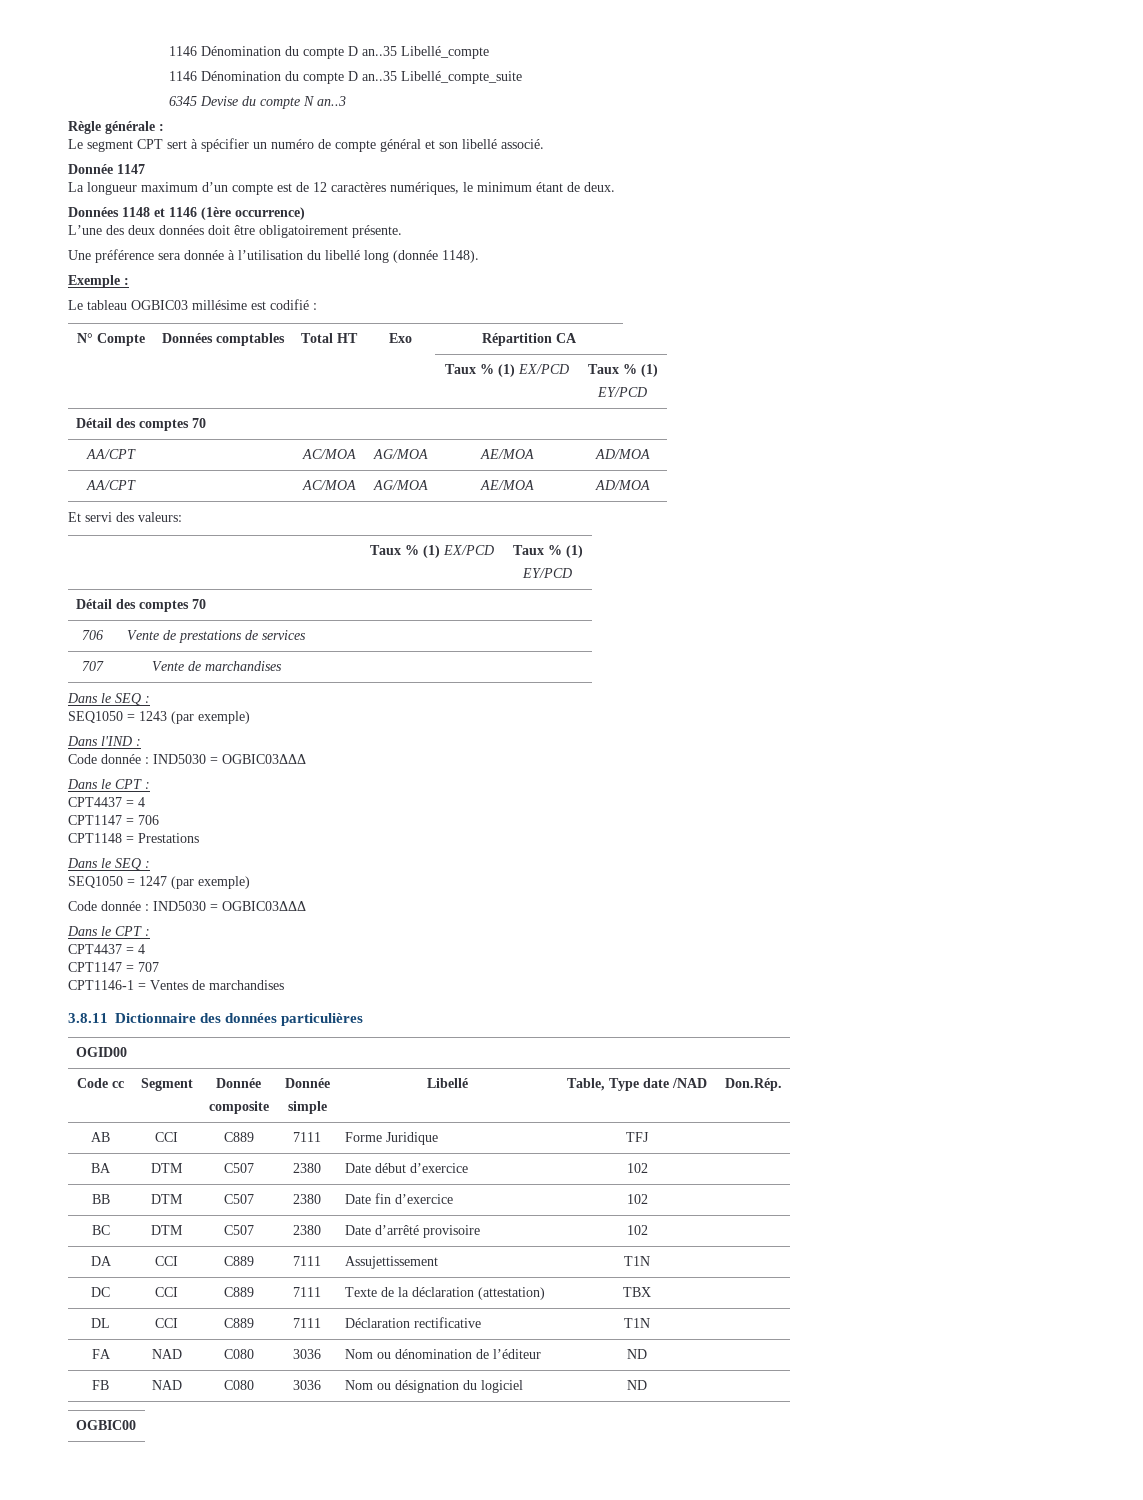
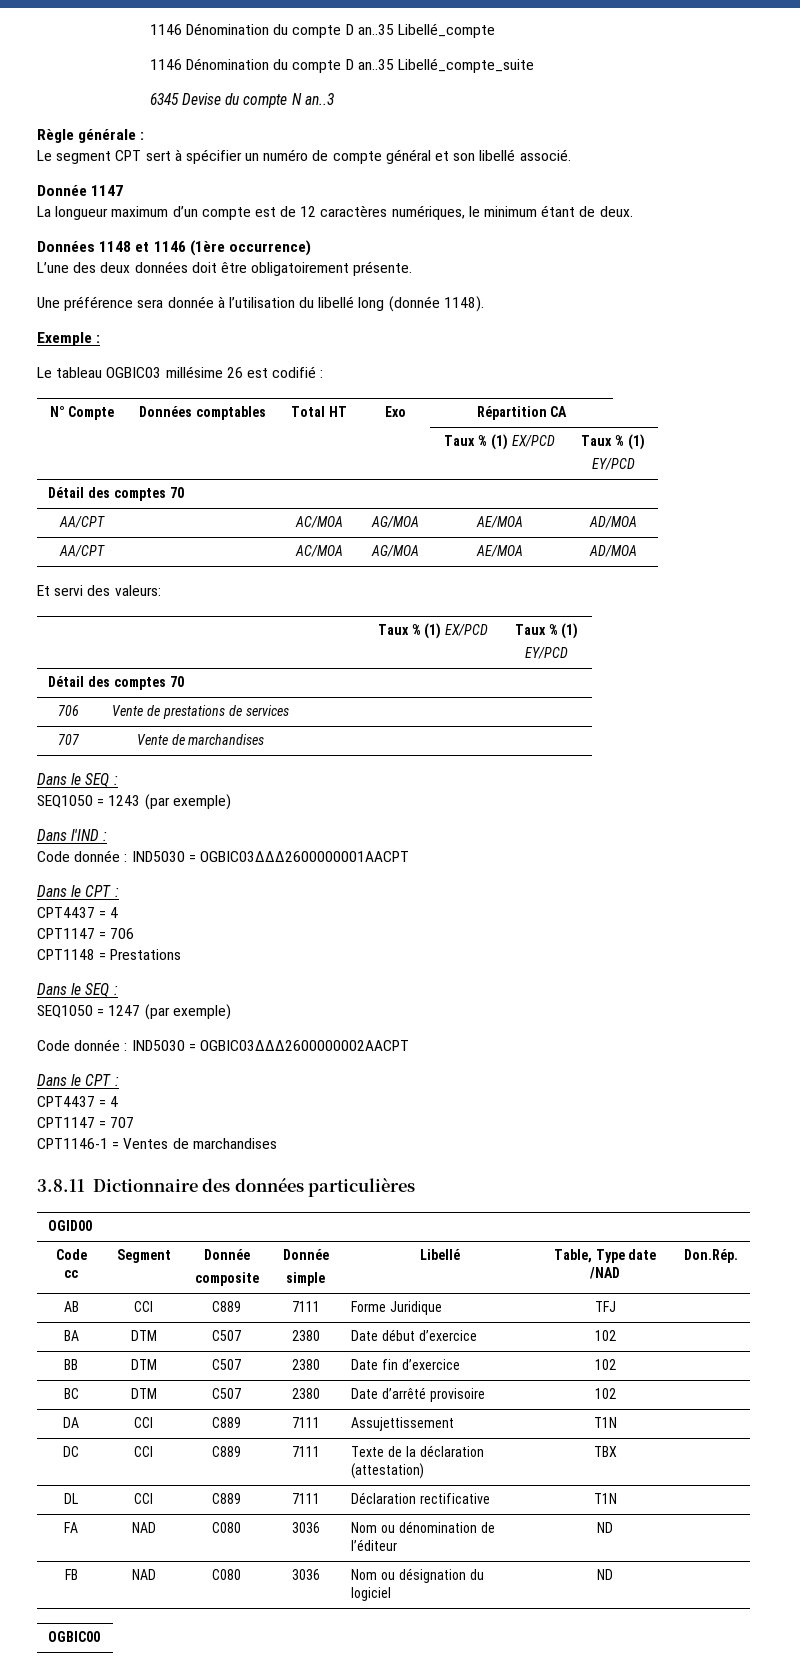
- Le tableau OGBIC03 millésime est codifié :
+ Le tableau OGBIC03 millésime 26 est codifié :
  Dans l'IND :
- Code donnée : IND5030 = OGBIC03ΔΔΔ
+ Code donnée : IND5030 = OGBIC03ΔΔΔ2600000001AACPT
  SEQ1050 = 1247 (par exemple)
- Code donnée : IND5030 = OGBIC03ΔΔΔ
+ Code donnée : IND5030 = OGBIC03ΔΔΔ2600000002AACPT

